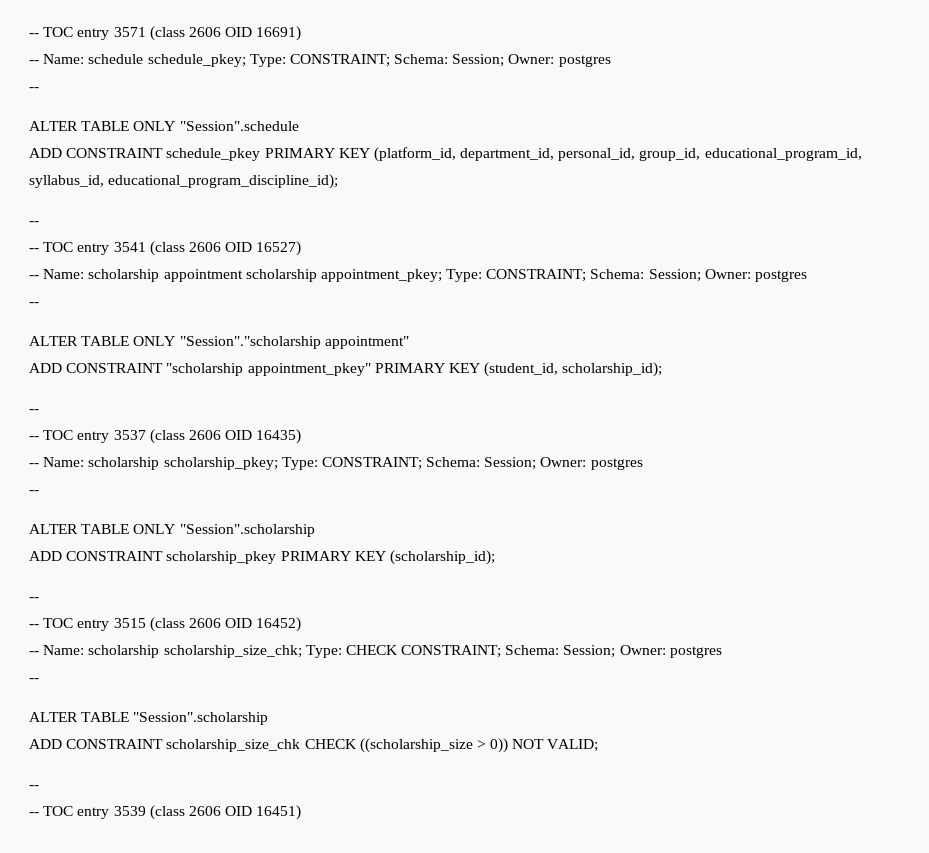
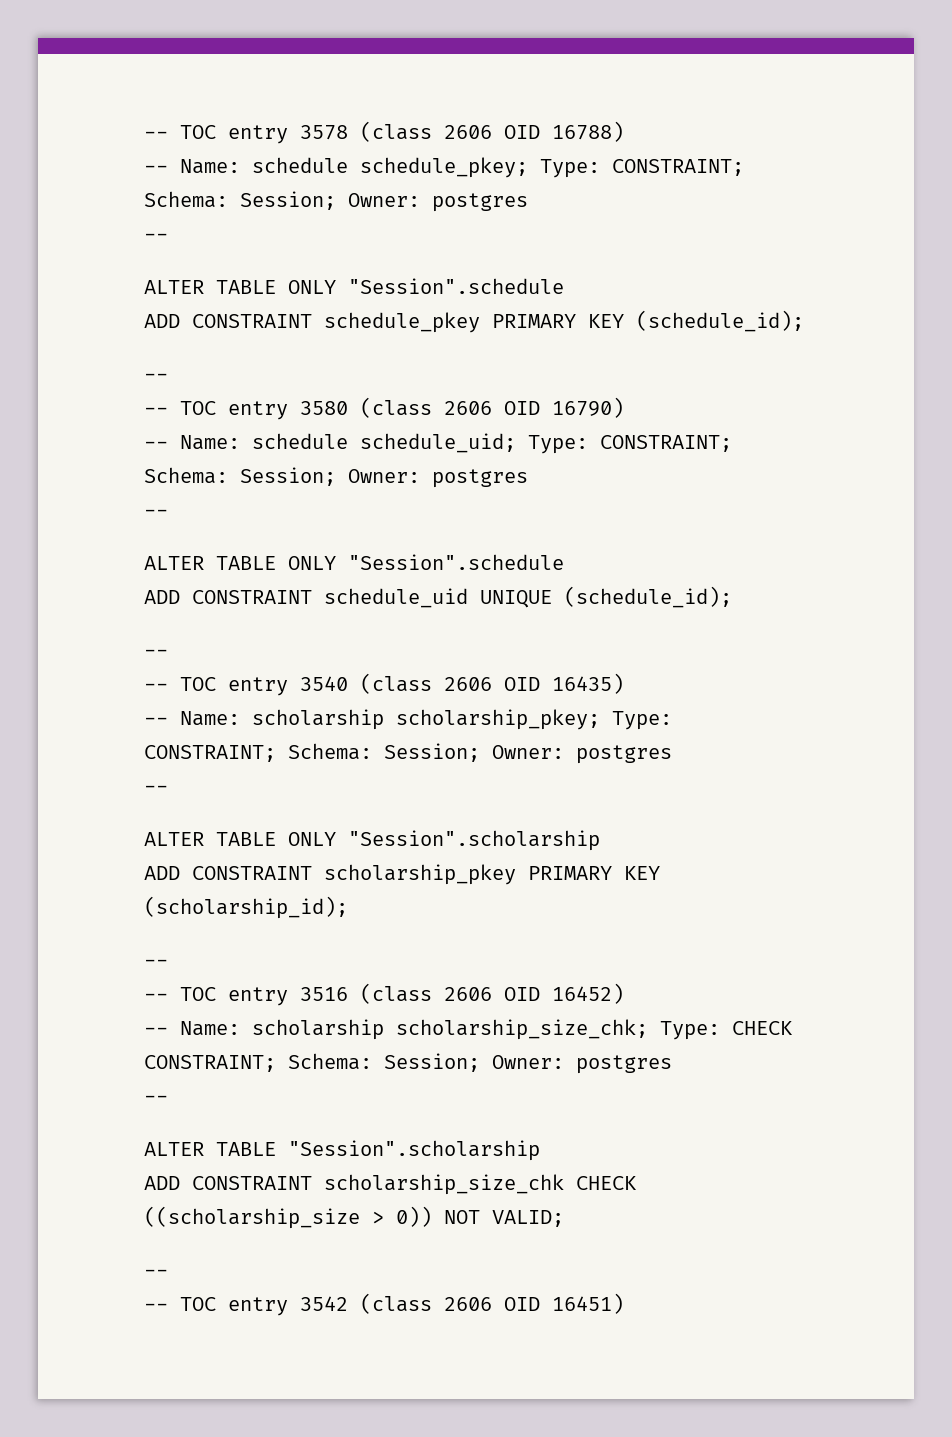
- -- TOC entry 3571 (class 2606 OID 16691)
+ -- TOC entry 3578 (class 2606 OID 16788)
- ADD CONSTRAINT schedule_pkey PRIMARY KEY (platform_id, department_id, personal_id, group_id, educational_program_id, syllabus_id, educational_program_discipline_id);
+ ADD CONSTRAINT schedule_pkey PRIMARY KEY (schedule_id);
  --
- -- TOC entry 3541 (class 2606 OID 16527)
- -- Name: scholarship appointment scholarship appointment_pkey; Type: CONSTRAINT; Schema: Session; Owner: postgres
+ -- TOC entry 3580 (class 2606 OID 16790)
+ -- Name: schedule schedule_uid; Type: CONSTRAINT; Schema: Session; Owner: postgres
  --
- ALTER TABLE ONLY "Session"."scholarship appointment"
- ADD CONSTRAINT "scholarship appointment_pkey" PRIMARY KEY (student_id, scholarship_id);
+ ALTER TABLE ONLY "Session".schedule
+ ADD CONSTRAINT schedule_uid UNIQUE (schedule_id);
  --
- -- TOC entry 3537 (class 2606 OID 16435)
+ -- TOC entry 3540 (class 2606 OID 16435)
- -- TOC entry 3515 (class 2606 OID 16452)
+ -- TOC entry 3516 (class 2606 OID 16452)
- -- TOC entry 3539 (class 2606 OID 16451)
+ -- TOC entry 3542 (class 2606 OID 16451)

